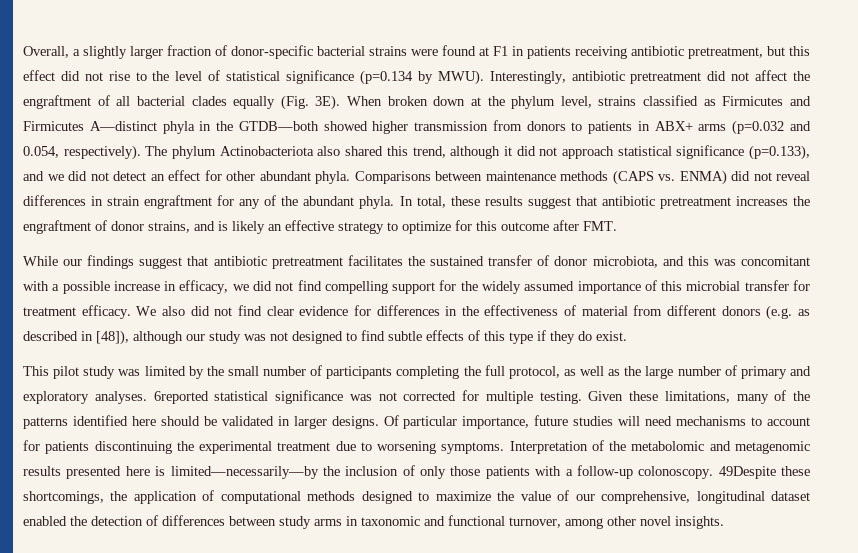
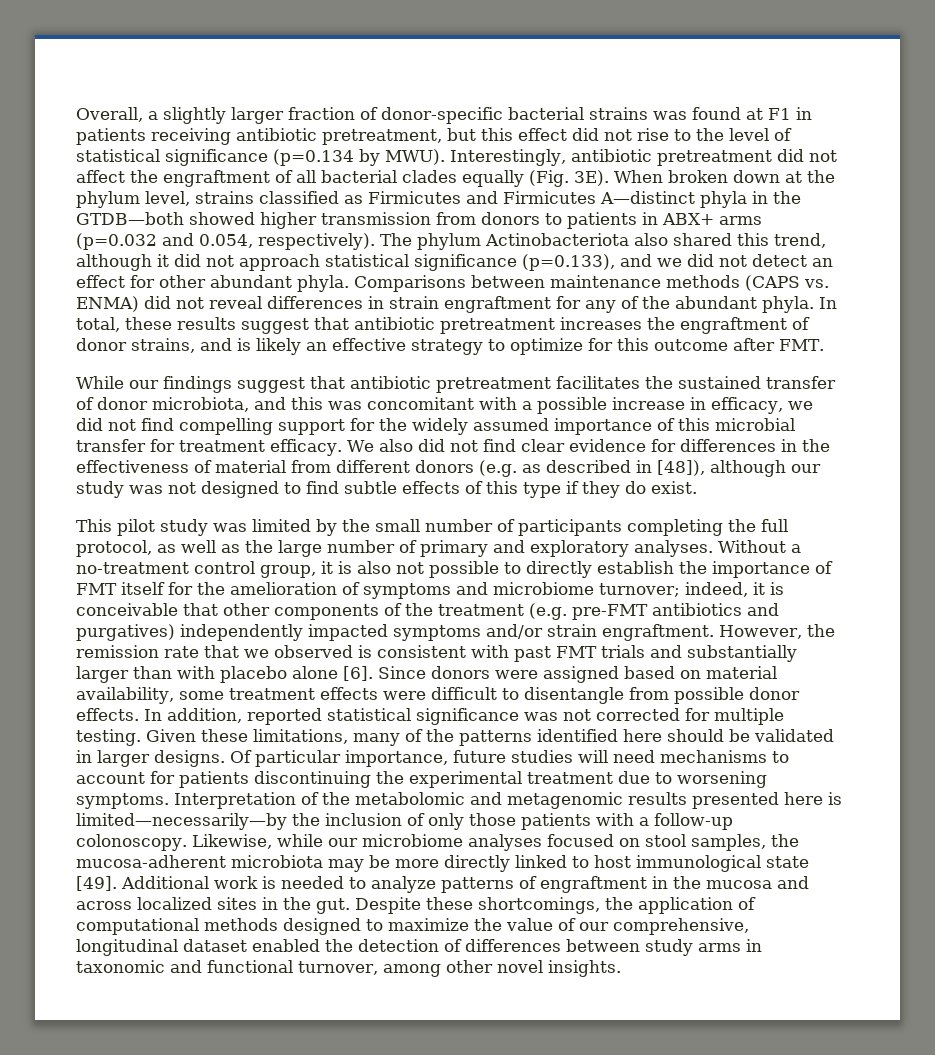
- Overall, a slightly larger fraction of donor-specific bacterial strains were found at F1 in patients receiving antibiotic pretreatment, but this effect did not rise to the level of statistical significance (p=0.134 by MWU).
+ Overall, a slightly larger fraction of donor-specific bacterial strains was found at F1 in patients receiving antibiotic pretreatment, but this effect did not rise to the level of statistical significance (p=0.134 by MWU).
- 6reported statistical significance was not corrected for multiple testing.
+ Without a no-treatment control group, it is also not possible to directly establish the importance of FMT itself for the amelioration of symptoms and microbiome turnover; indeed, it is conceivable that other components of the treatment (e.g. pre-FMT antibiotics and purgatives) independently impacted symptoms and/or strain engraftment. However, the remission rate that we observed is consistent with past FMT trials and substantially larger than with placebo alone [6]. Since donors were assigned based on material availability, some treatment effects were difficult to disentangle from possible donor effects. In addition, reported statistical significance was not corrected for multiple testing.
- 49Despite these shortcomings, the application of computational methods designed to maximize the value of our comprehensive, longitudinal dataset enabled the detection of differences between study arms in taxonomic and functional turnover, among other novel insights.
+ Likewise, while our microbiome analyses focused on stool samples, the mucosa-adherent microbiota may be more directly linked to host immunological state [49]. Additional work is needed to analyze patterns of engraftment in the mucosa and across localized sites in the gut. Despite these shortcomings, the application of computational methods designed to maximize the value of our comprehensive, longitudinal dataset enabled the detection of differences between study arms in taxonomic and functional turnover, among other novel insights.

